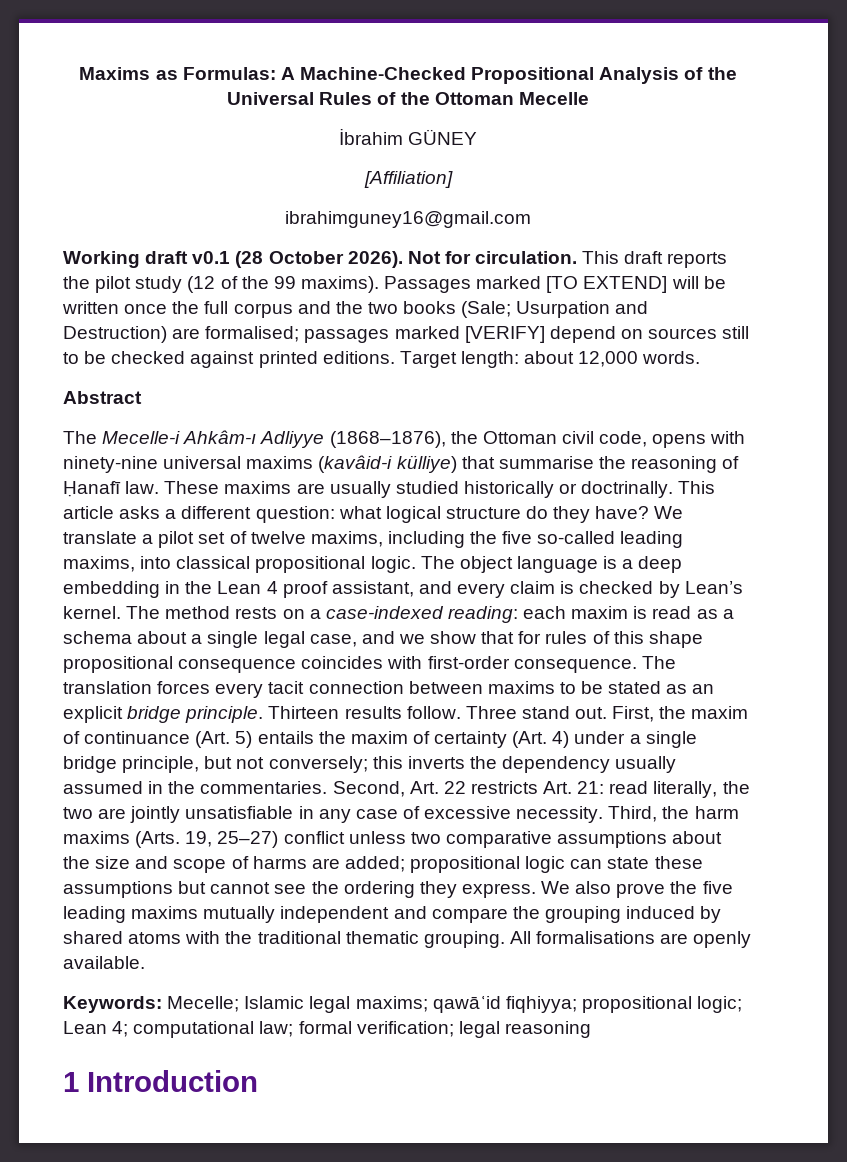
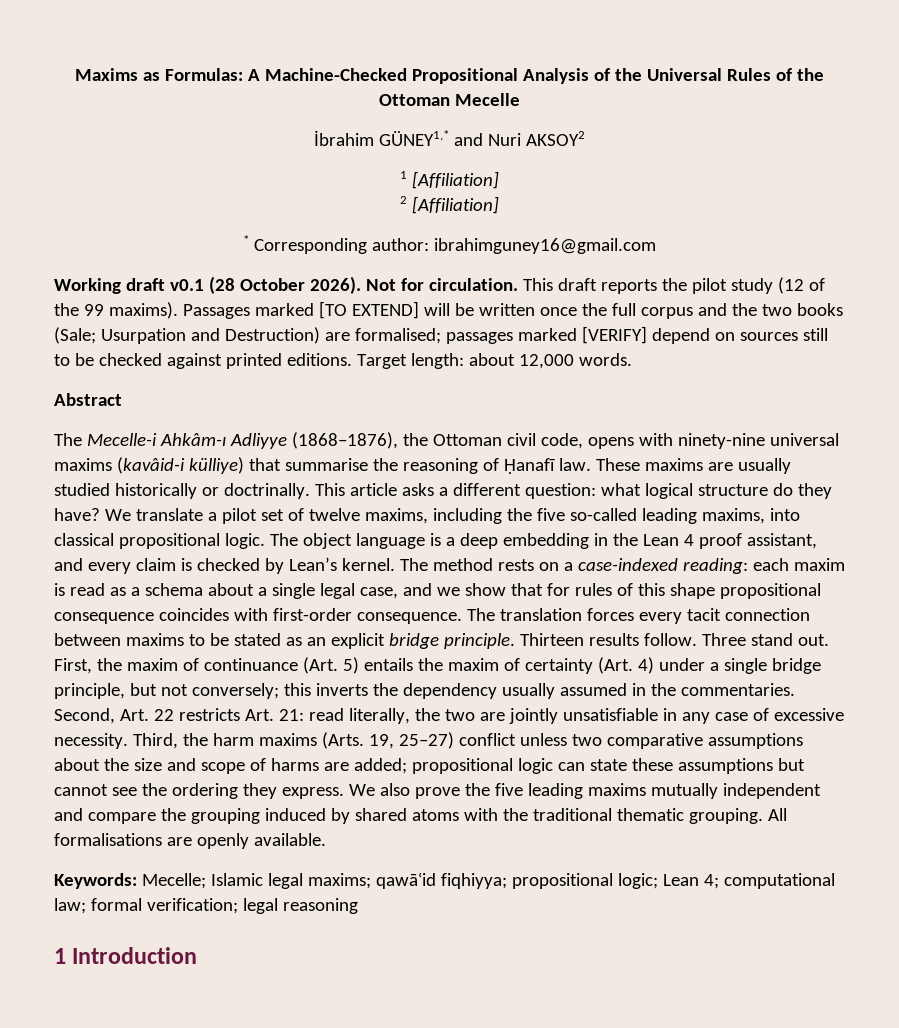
- İbrahim GÜNEY
- [Affiliation]
- ibrahimguney16@gmail.com
+ İbrahim GÜNEY1,* and Nuri AKSOY2
+ 1 [Affiliation]
+ 2 [Affiliation]
+ * Corresponding author: ibrahimguney16@gmail.com

